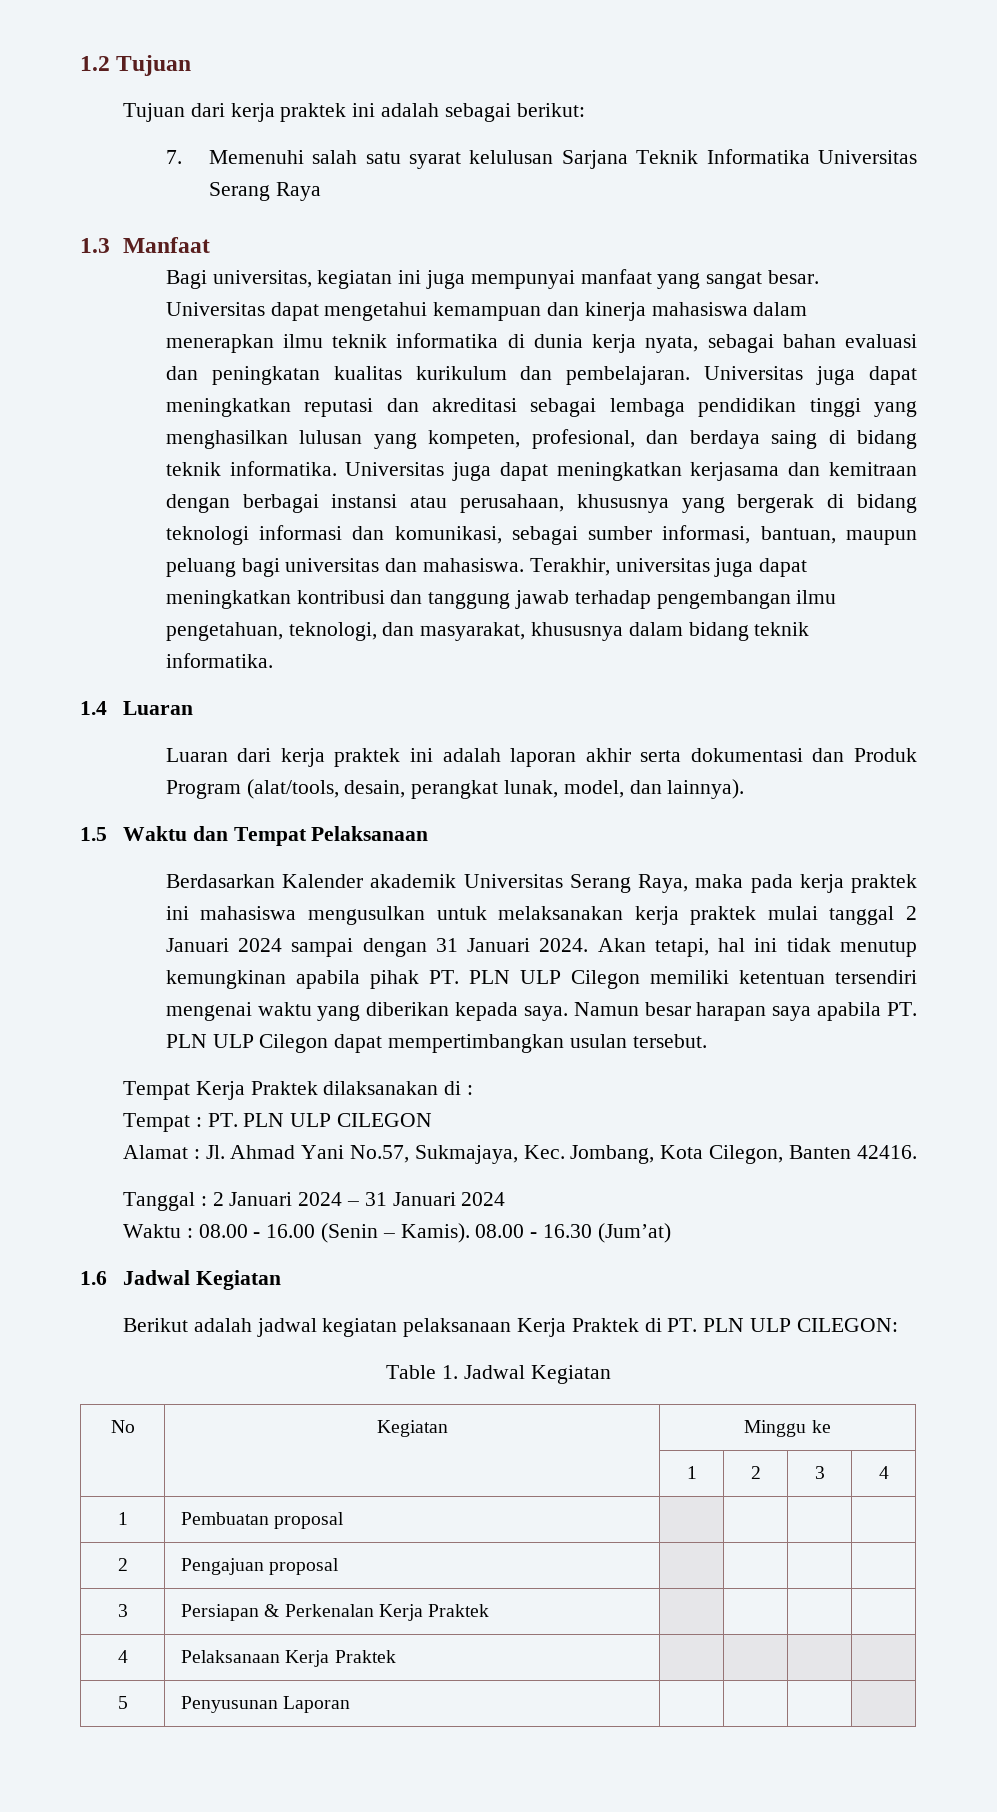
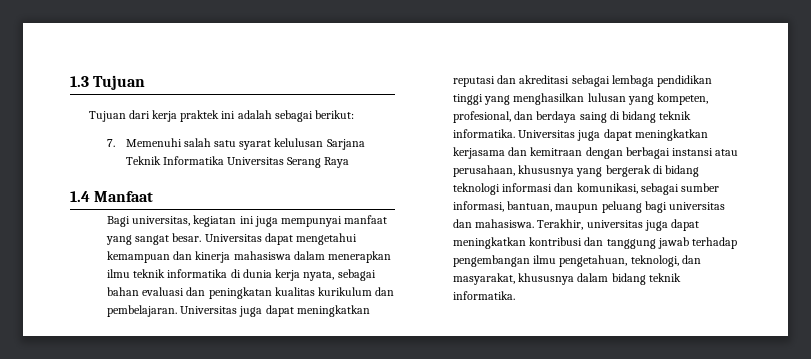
- 1.2 Tujuan
+ 1.3 Tujuan
- 1.3 Manfaat
+ 1.4 Manfaat
- 1.4 Luaran
- Luaran dari kerja praktek ini adalah laporan akhir serta dokumentasi dan Produk Program (alat/tools, desain, perangkat lunak, model, dan lainnya).
- 1.5 Waktu dan Tempat Pelaksanaan
- Berdasarkan Kalender akademik Universitas Serang Raya, maka pada kerja praktek ini mahasiswa mengusulkan untuk melaksanakan kerja praktek mulai tanggal 2 Januari 2024 sampai dengan 31 Januari 2024. Akan tetapi, hal ini tidak menutup kemungkinan apabila pihak PT. PLN ULP Cilegon memiliki ketentuan tersendiri mengenai waktu yang diberikan kepada saya. Namun besar harapan saya apabila PT. PLN ULP Cilegon dapat mempertimbangkan usulan tersebut.
- Tempat Kerja Praktek dilaksanakan di :
- Tempat : PT. PLN ULP CILEGON
- Alamat : Jl. Ahmad Yani No.57, Sukmajaya, Kec. Jombang, Kota Cilegon, Banten 42416.
- Tanggal : 2 Januari 2024 – 31 Januari 2024
- Waktu : 08.00 - 16.00 (Senin – Kamis). 08.00 - 16.30 (Jum’at)
- 1.6 Jadwal Kegiatan
- Berikut adalah jadwal kegiatan pelaksanaan Kerja Praktek di PT. PLN ULP CILEGON:
- Table 1. Jadwal Kegiatan
- No | Kegiatan | Minggu ke
- | | 1 | 2 | 3 | 4
- 1 | Pembuatan proposal | | | |
- 2 | Pengajuan proposal | | | |
- 3 | Persiapan & Perkenalan Kerja Praktek | | | |
- 4 | Pelaksanaan Kerja Praktek | | | |
- 5 | Penyusunan Laporan | | | |

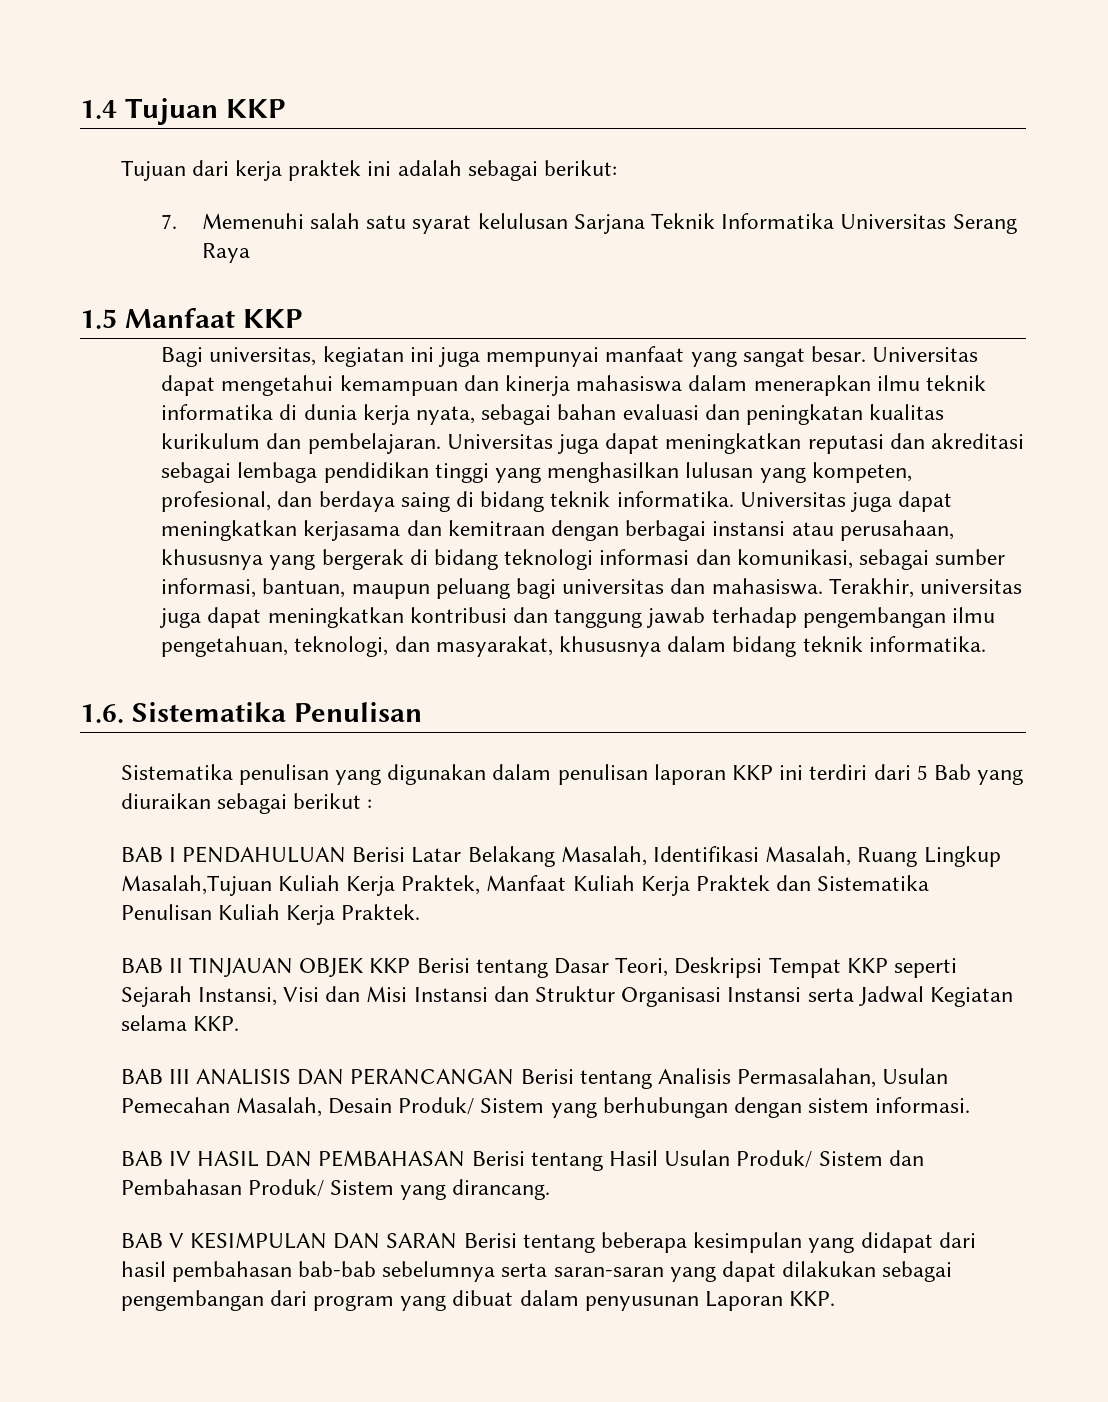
- 1.3 Tujuan
+ 1.4 Tujuan KKP
- 1.4 Manfaat
+ 1.5 Manfaat KKP
+ 1.6. Sistematika Penulisan
+ Sistematika penulisan yang digunakan dalam penulisan laporan KKP ini terdiri dari 5 Bab yang diuraikan sebagai berikut :
+ BAB I PENDAHULUAN Berisi Latar Belakang Masalah, Identifikasi Masalah, Ruang Lingkup Masalah,Tujuan Kuliah Kerja Praktek, Manfaat Kuliah Kerja Praktek dan Sistematika Penulisan Kuliah Kerja Praktek.
+ BAB II TINJAUAN OBJEK KKP Berisi tentang Dasar Teori, Deskripsi Tempat KKP seperti Sejarah Instansi, Visi dan Misi Instansi dan Struktur Organisasi Instansi serta Jadwal Kegiatan selama KKP.
+ BAB III ANALISIS DAN PERANCANGAN Berisi tentang Analisis Permasalahan, Usulan Pemecahan Masalah, Desain Produk/ Sistem yang berhubungan dengan sistem informasi.
+ BAB IV HASIL DAN PEMBAHASAN Berisi tentang Hasil Usulan Produk/ Sistem dan Pembahasan Produk/ Sistem yang dirancang.
+ BAB V KESIMPULAN DAN SARAN Berisi tentang beberapa kesimpulan yang didapat dari hasil pembahasan bab-bab sebelumnya serta saran-saran yang dapat dilakukan sebagai pengembangan dari program yang dibuat dalam penyusunan Laporan KKP.

